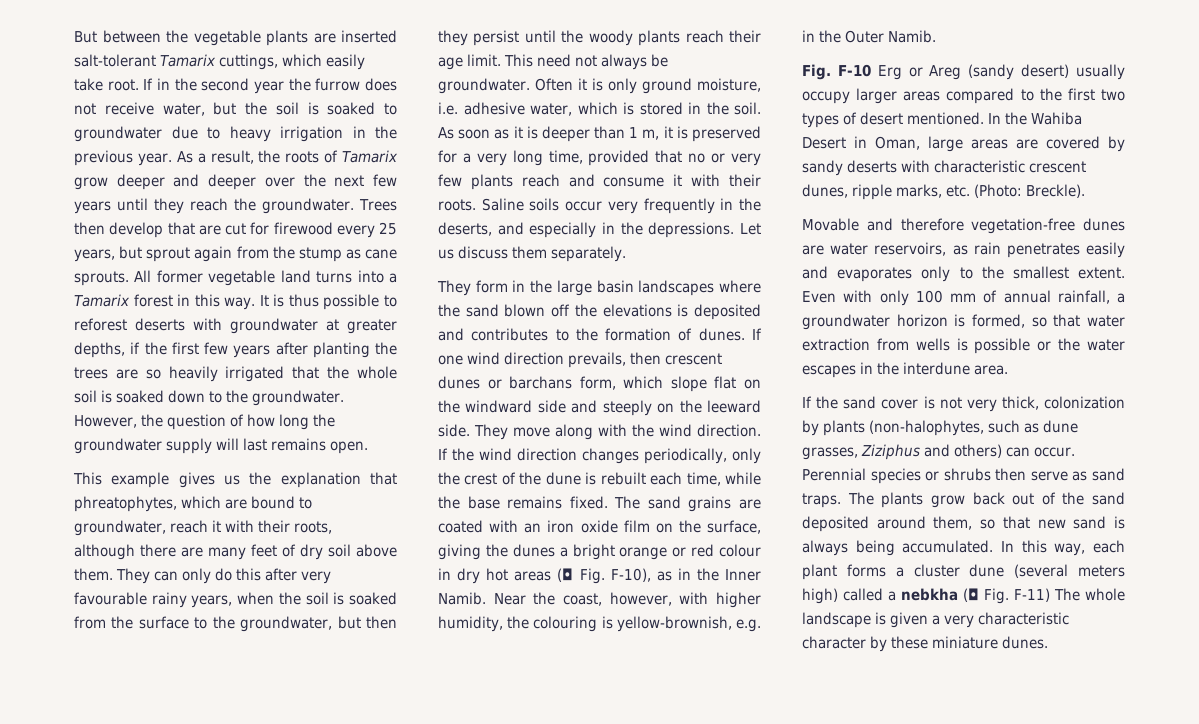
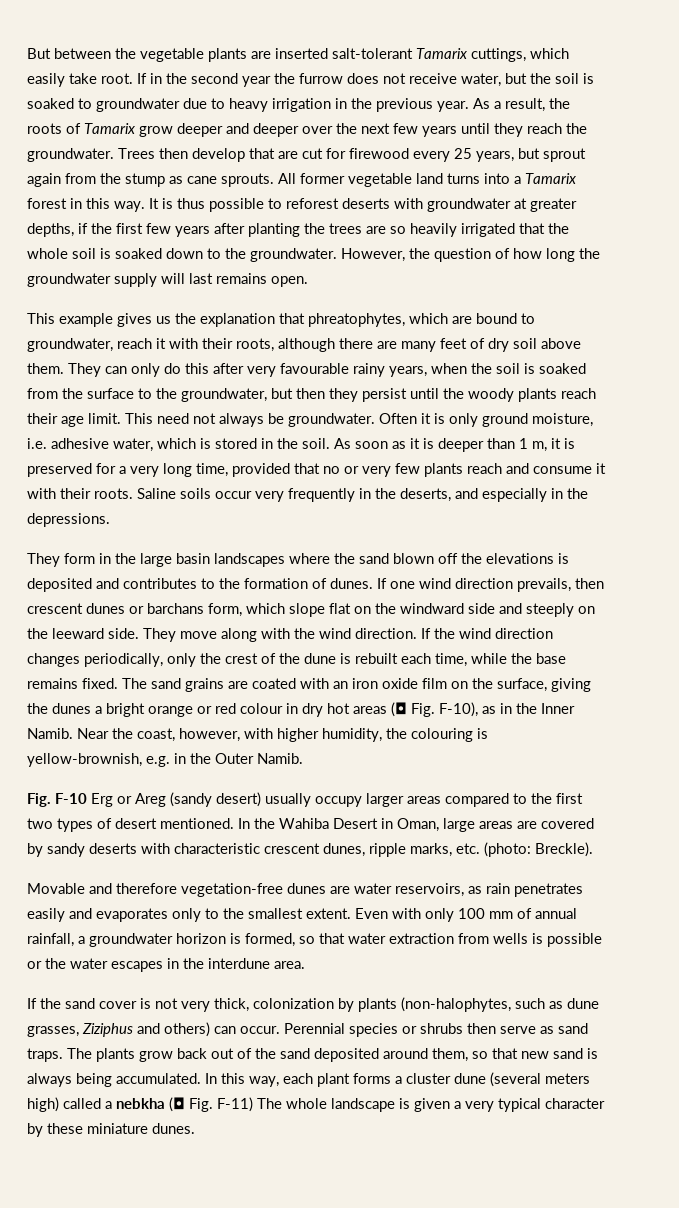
- Let us discuss them separately.
- In the Wahiba Desert in Oman, large areas are covered by sandy deserts with characteristic crescent dunes, ripple marks, etc. (Photo: Breckle).
+ In the Wahiba Desert in Oman, large areas are covered by sandy deserts with characteristic crescent dunes, ripple marks, etc. (photo: Breckle).
- In this way, each plant forms a cluster dune (several meters high) called a nebkha (◘ Fig. F-11) The whole landscape is given a very characteristic character by these miniature dunes.
+ In this way, each plant forms a cluster dune (several meters high) called a nebkha (◘ Fig. F-11) The whole landscape is given a very typical character by these miniature dunes.

